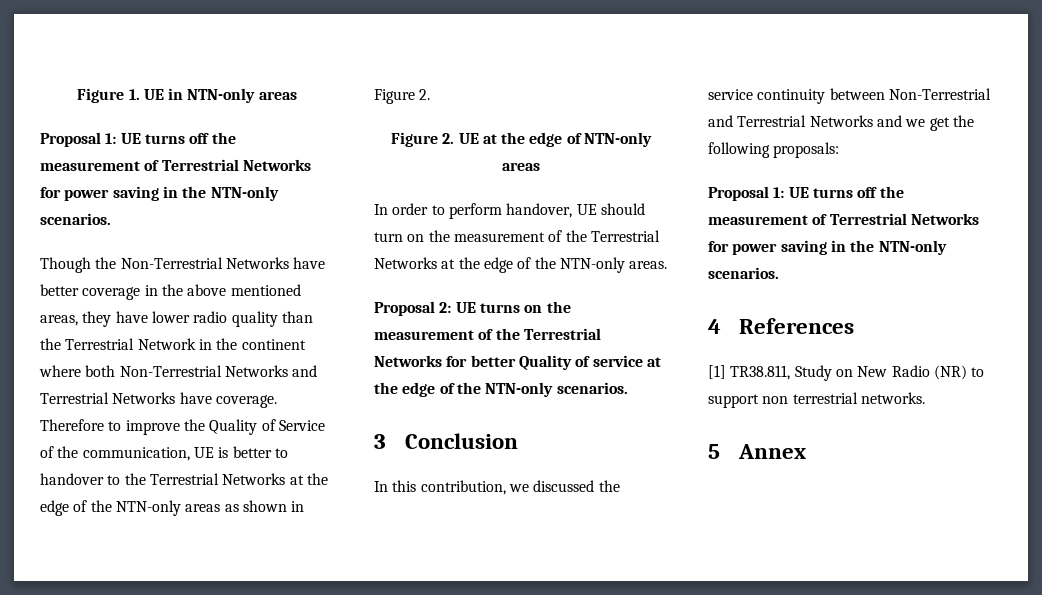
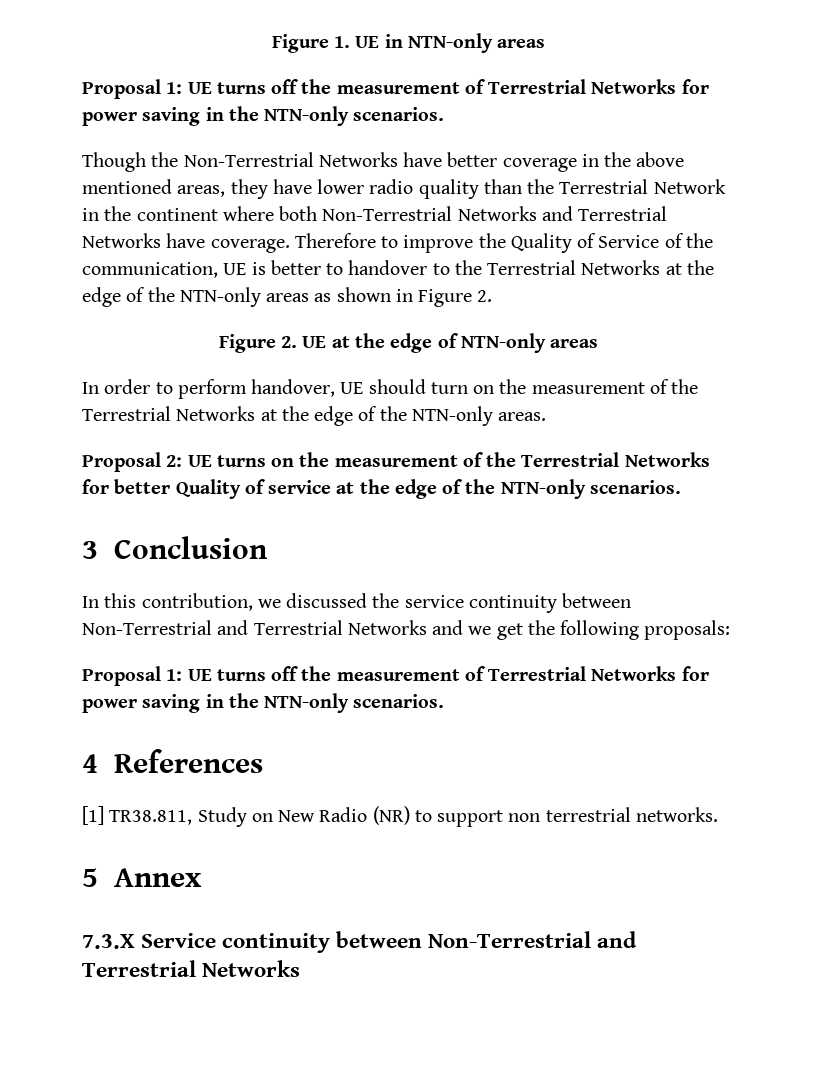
+ 7.3.X Service continuity between Non-Terrestrial and Terrestrial Networks

